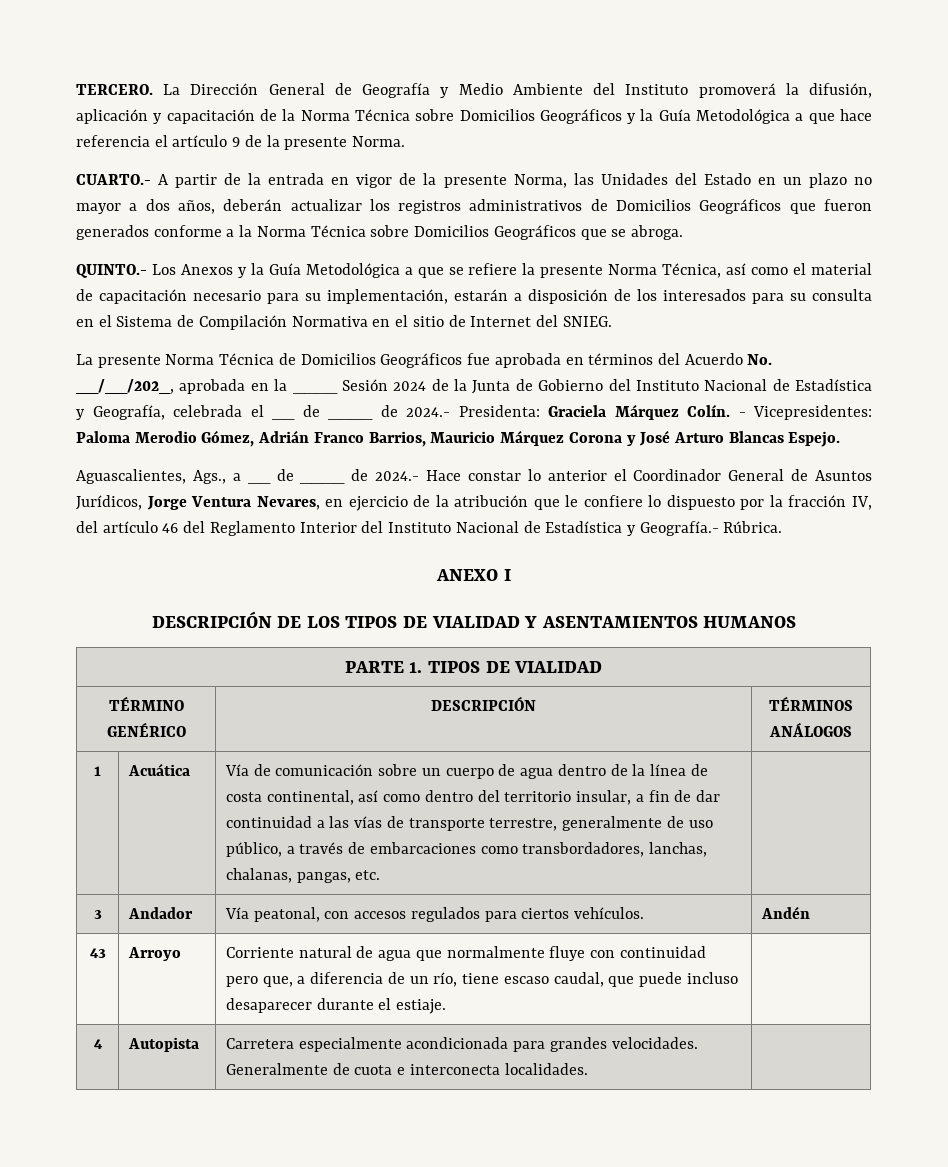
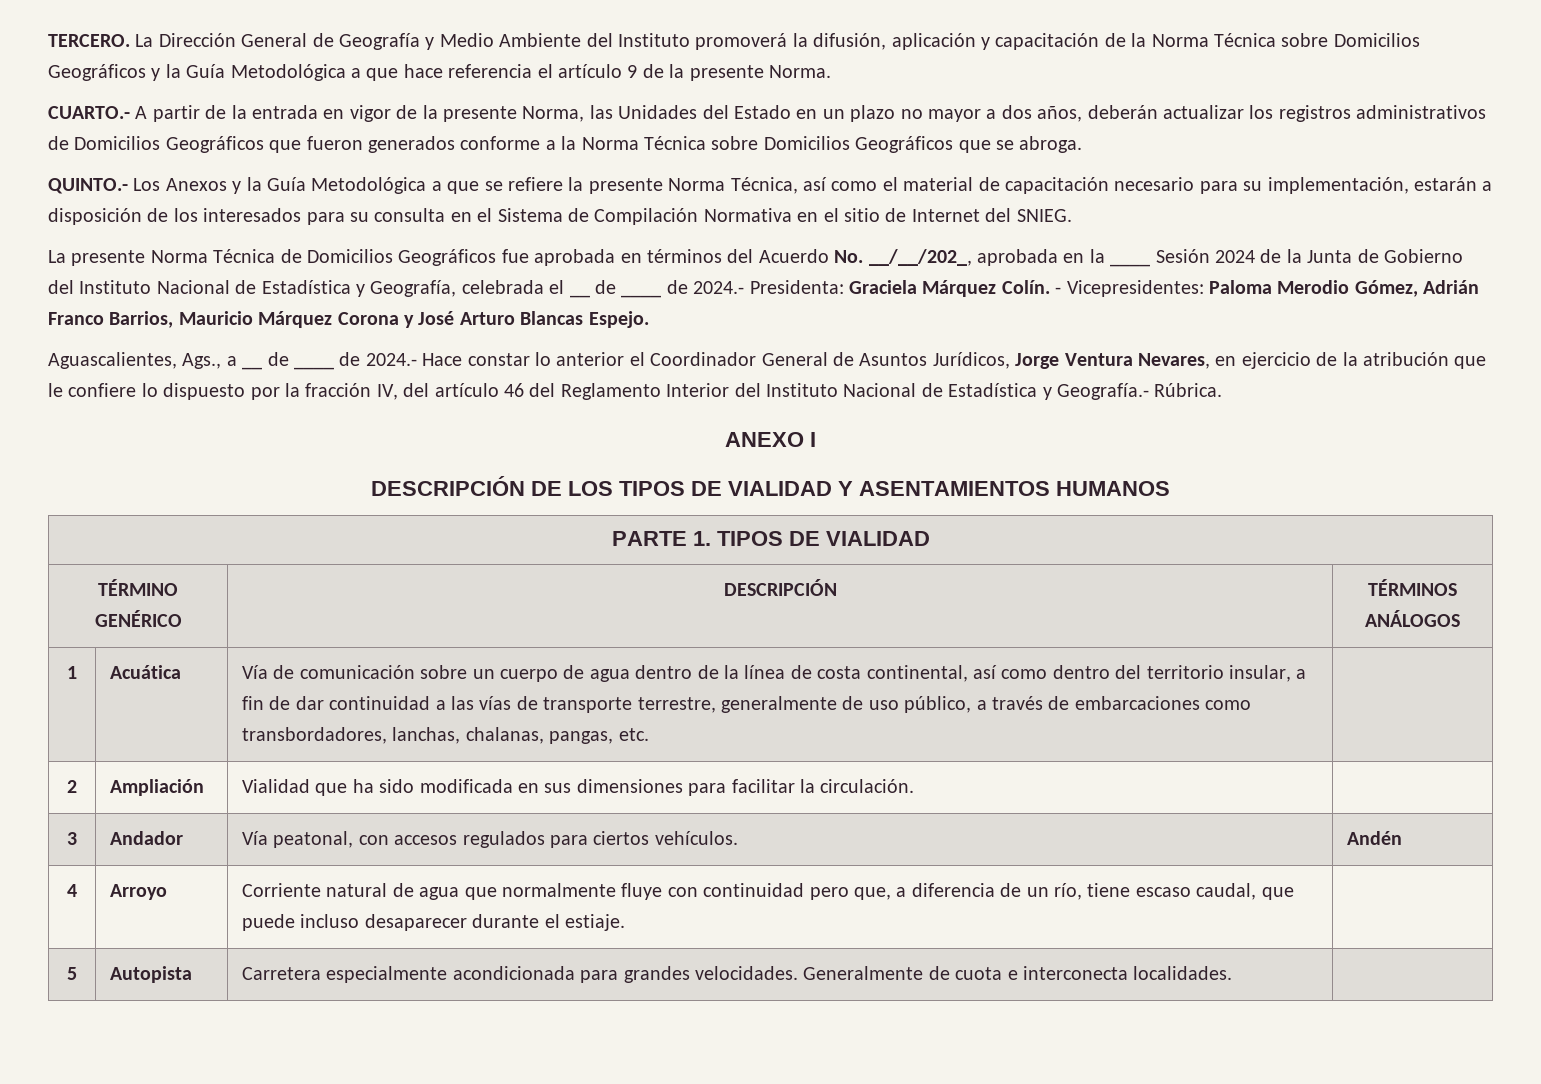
+ 2 | Ampliación | Vialidad que ha sido modificada en sus dimensiones para facilitar la circulación. |
- 43 | Arroyo | Corriente natural de agua que normalmente fluye con continuidad pero que, a diferencia de un río, tiene escaso caudal, que puede incluso desaparecer durante el estiaje. |
+ 4 | Arroyo | Corriente natural de agua que normalmente fluye con continuidad pero que, a diferencia de un río, tiene escaso caudal, que puede incluso desaparecer durante el estiaje. |
- 4 | Autopista | Carretera especialmente acondicionada para grandes velocidades. Generalmente de cuota e interconecta localidades. |
+ 5 | Autopista | Carretera especialmente acondicionada para grandes velocidades. Generalmente de cuota e interconecta localidades. |

